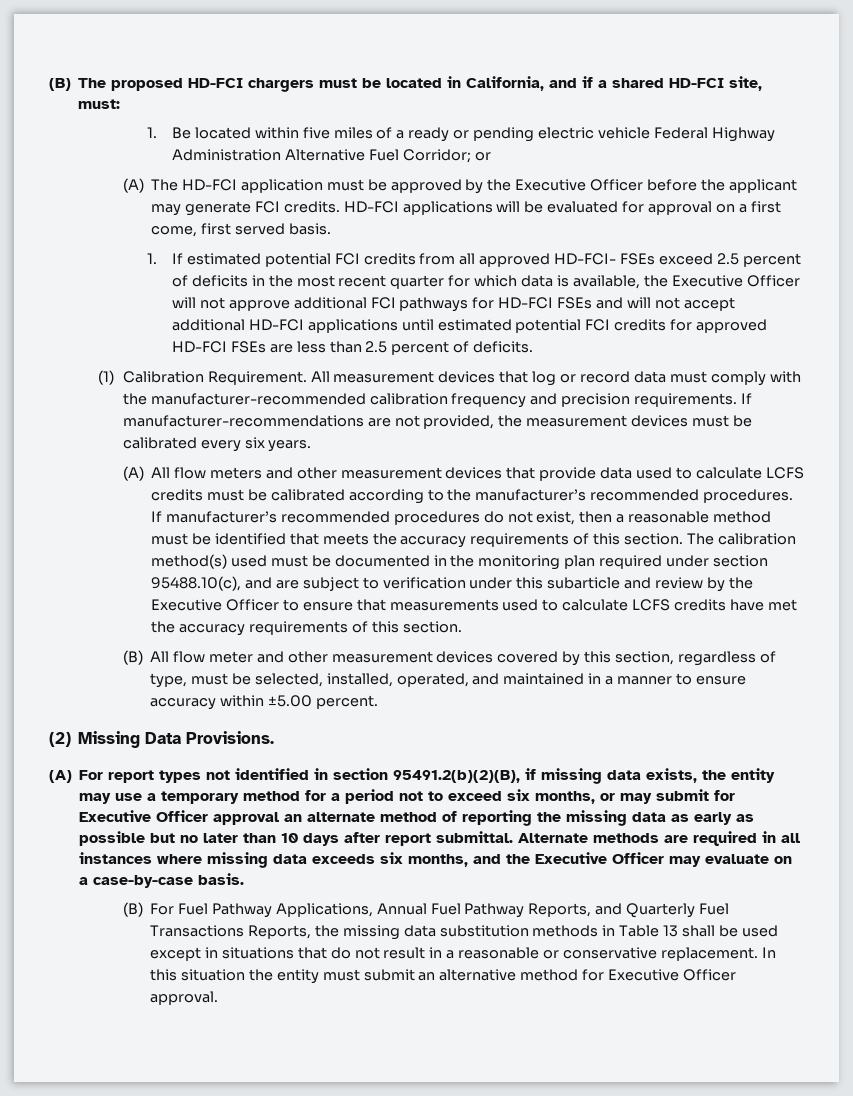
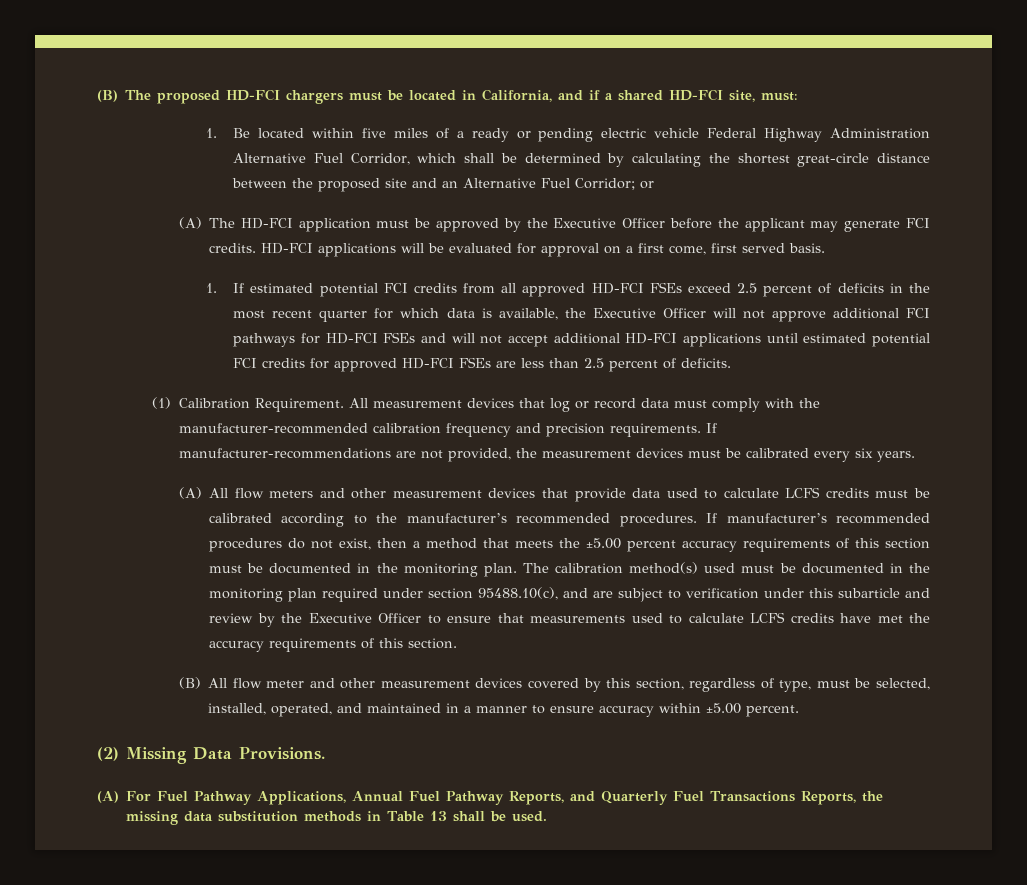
- 1. Be located within five miles of a ready or pending electric vehicle Federal Highway Administration Alternative Fuel Corridor; or
+ 1. Be located within five miles of a ready or pending electric vehicle Federal Highway Administration Alternative Fuel Corridor, which shall be determined by calculating the shortest great-circle distance between the proposed site and an Alternative Fuel Corridor; or
- 1. If estimated potential FCI credits from all approved HD-FCI- FSEs exceed 2.5 percent of deficits in the most recent quarter for which data is available, the Executive Officer will not approve additional FCI pathways for HD-FCI FSEs and will not accept additional HD-FCI applications until estimated potential FCI credits for approved HD-FCI FSEs are less than 2.5 percent of deficits.
+ 1. If estimated potential FCI credits from all approved HD-FCI FSEs exceed 2.5 percent of deficits in the most recent quarter for which data is available, the Executive Officer will not approve additional FCI pathways for HD-FCI FSEs and will not accept additional HD-FCI applications until estimated potential FCI credits for approved HD-FCI FSEs are less than 2.5 percent of deficits.
- If manufacturer’s recommended procedures do not exist, then a reasonable method must be identified that meets the accuracy requirements of this section.
+ If manufacturer’s recommended procedures do not exist, then a method that meets the ±5.00 percent accuracy requirements of this section must be documented in the monitoring plan.
- (A) For report types not identified in section 95491.2(b)(2)(B), if missing data exists, the entity may use a temporary method for a period not to exceed six months, or may submit for Executive Officer approval an alternate method of reporting the missing data as early as possible but no later than 10 days after report submittal. Alternate methods are required in all instances where missing data exceeds six months, and the Executive Officer may evaluate on a case-by-case basis.
- (B) For Fuel Pathway Applications, Annual Fuel Pathway Reports, and Quarterly Fuel Transactions Reports, the missing data substitution methods in Table 13 shall be used except in situations that do not result in a reasonable or conservative replacement. In this situation the entity must submit an alternative method for Executive Officer approval.
+ (A) For Fuel Pathway Applications, Annual Fuel Pathway Reports, and Quarterly Fuel Transactions Reports, the missing data substitution methods in Table 13 shall be used.

